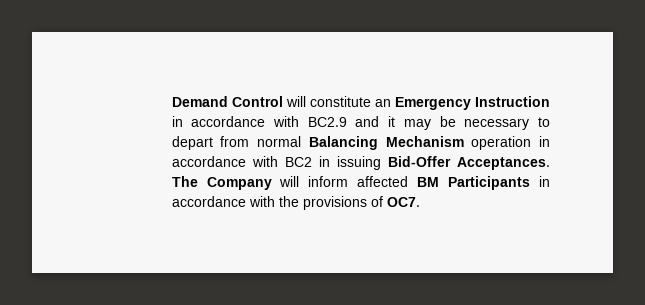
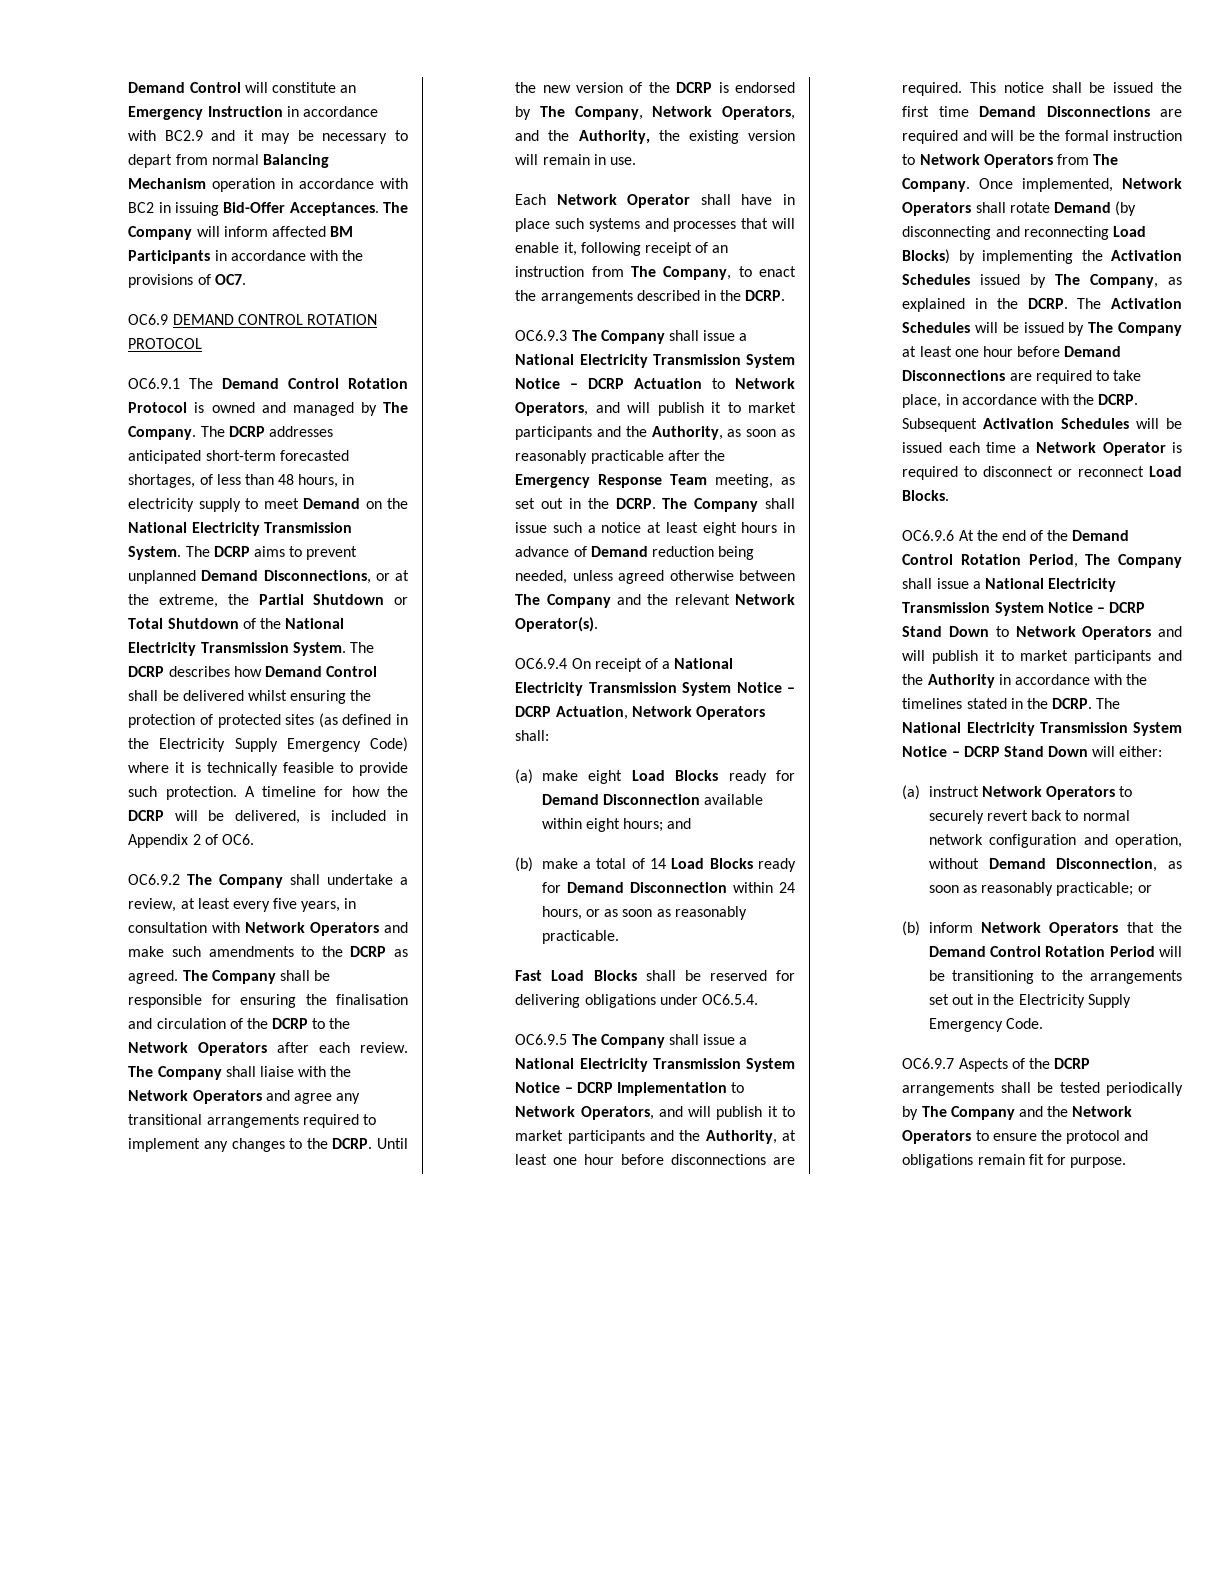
+ OC6.9 DEMAND CONTROL ROTATION PROTOCOL
+ OC6.9.1 The Demand Control Rotation Protocol is owned and managed by The Company. The DCRP addresses anticipated short-term forecasted shortages, of less than 48 hours, in electricity supply to meet Demand on the National Electricity Transmission System. The DCRP aims to prevent unplanned Demand Disconnections, or at the extreme, the Partial Shutdown or Total Shutdown of the National Electricity Transmission System. The DCRP describes how Demand Control shall be delivered whilst ensuring the protection of protected sites (as defined in the Electricity Supply Emergency Code) where it is technically feasible to provide such protection. A timeline for how the DCRP will be delivered, is included in Appendix 2 of OC6.
+ OC6.9.2 The Company shall undertake a review, at least every five years, in consultation with Network Operators and make such amendments to the DCRP as agreed. The Company shall be responsible for ensuring the finalisation and circulation of the DCRP to the Network Operators after each review. The Company shall liaise with the Network Operators and agree any transitional arrangements required to implement any changes to the DCRP. Until the new version of the DCRP is endorsed by The Company, Network Operators, and the Authority, the existing version will remain in use.
+ Each Network Operator shall have in place such systems and processes that will enable it, following receipt of an instruction from The Company, to enact the arrangements described in the DCRP.
+ OC6.9.3 The Company shall issue a National Electricity Transmission System Notice – DCRP Actuation to Network Operators, and will publish it to market participants and the Authority, as soon as reasonably practicable after the Emergency Response Team meeting, as set out in the DCRP. The Company shall issue such a notice at least eight hours in advance of Demand reduction being needed, unless agreed otherwise between The Company and the relevant Network Operator(s).
+ OC6.9.4 On receipt of a National Electricity Transmission System Notice – DCRP Actuation, Network Operators shall:
+ (a) make eight Load Blocks ready for Demand Disconnection available within eight hours; and
+ (b) make a total of 14 Load Blocks ready for Demand Disconnection within 24 hours, or as soon as reasonably practicable.
+ Fast Load Blocks shall be reserved for delivering obligations under OC6.5.4.
+ OC6.9.5 The Company shall issue a National Electricity Transmission System Notice – DCRP Implementation to Network Operators, and will publish it to market participants and the Authority, at least one hour before disconnections are required. This notice shall be issued the first time Demand Disconnections are required and will be the formal instruction to Network Operators from The Company. Once implemented, Network Operators shall rotate Demand (by disconnecting and reconnecting Load Blocks) by implementing the Activation Schedules issued by The Company, as explained in the DCRP. The Activation Schedules will be issued by The Company at least one hour before Demand Disconnections are required to take place, in accordance with the DCRP. Subsequent Activation Schedules will be issued each time a Network Operator is required to disconnect or reconnect Load Blocks.
+ OC6.9.6 At the end of the Demand Control Rotation Period, The Company shall issue a National Electricity Transmission System Notice – DCRP Stand Down to Network Operators and will publish it to market participants and the Authority in accordance with the timelines stated in the DCRP. The National Electricity Transmission System Notice – DCRP Stand Down will either:
+ (a) instruct Network Operators to securely revert back to normal network configuration and operation, without Demand Disconnection, as soon as reasonably practicable; or
+ (b) inform Network Operators that the Demand Control Rotation Period will be transitioning to the arrangements set out in the Electricity Supply Emergency Code.
+ OC6.9.7 Aspects of the DCRP arrangements shall be tested periodically by The Company and the Network Operators to ensure the protocol and obligations remain fit for purpose.

